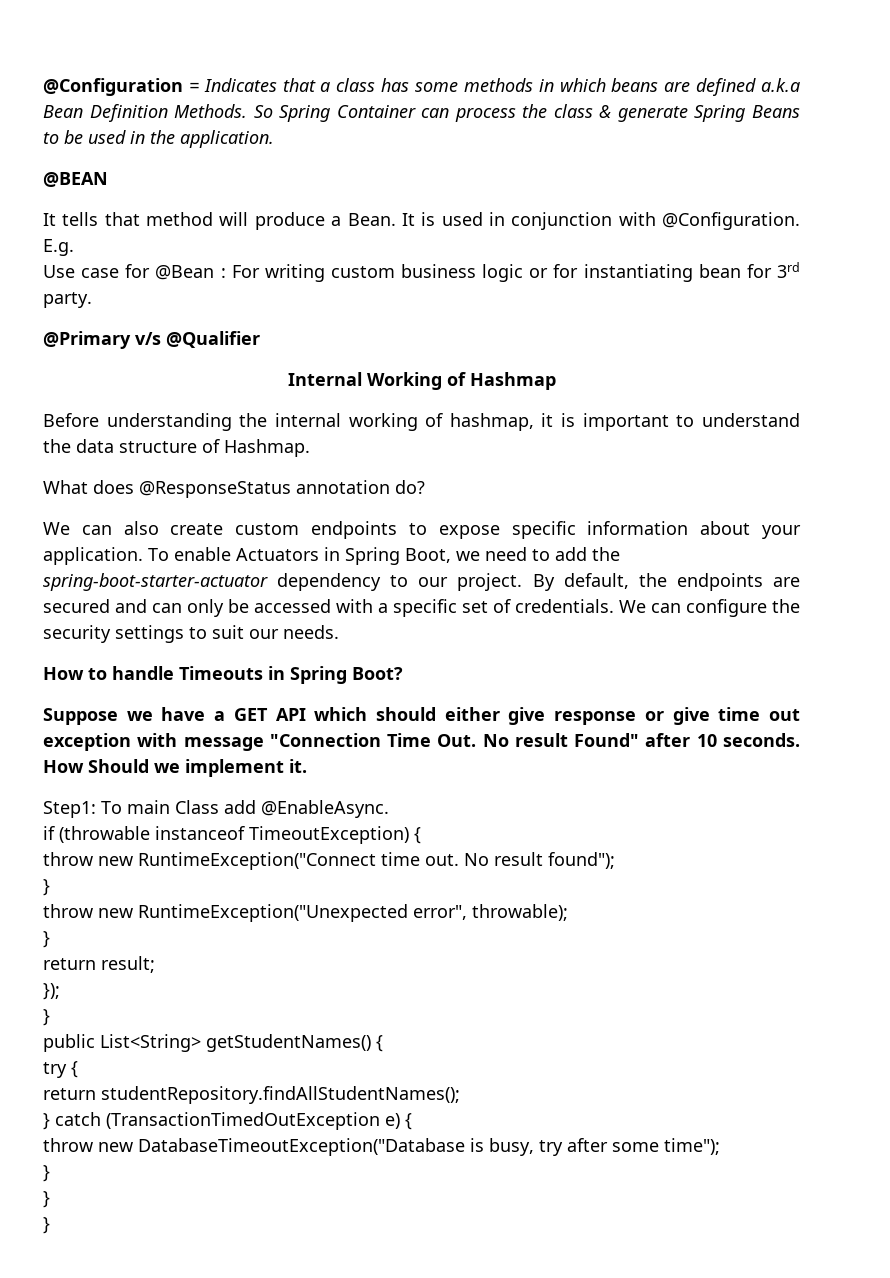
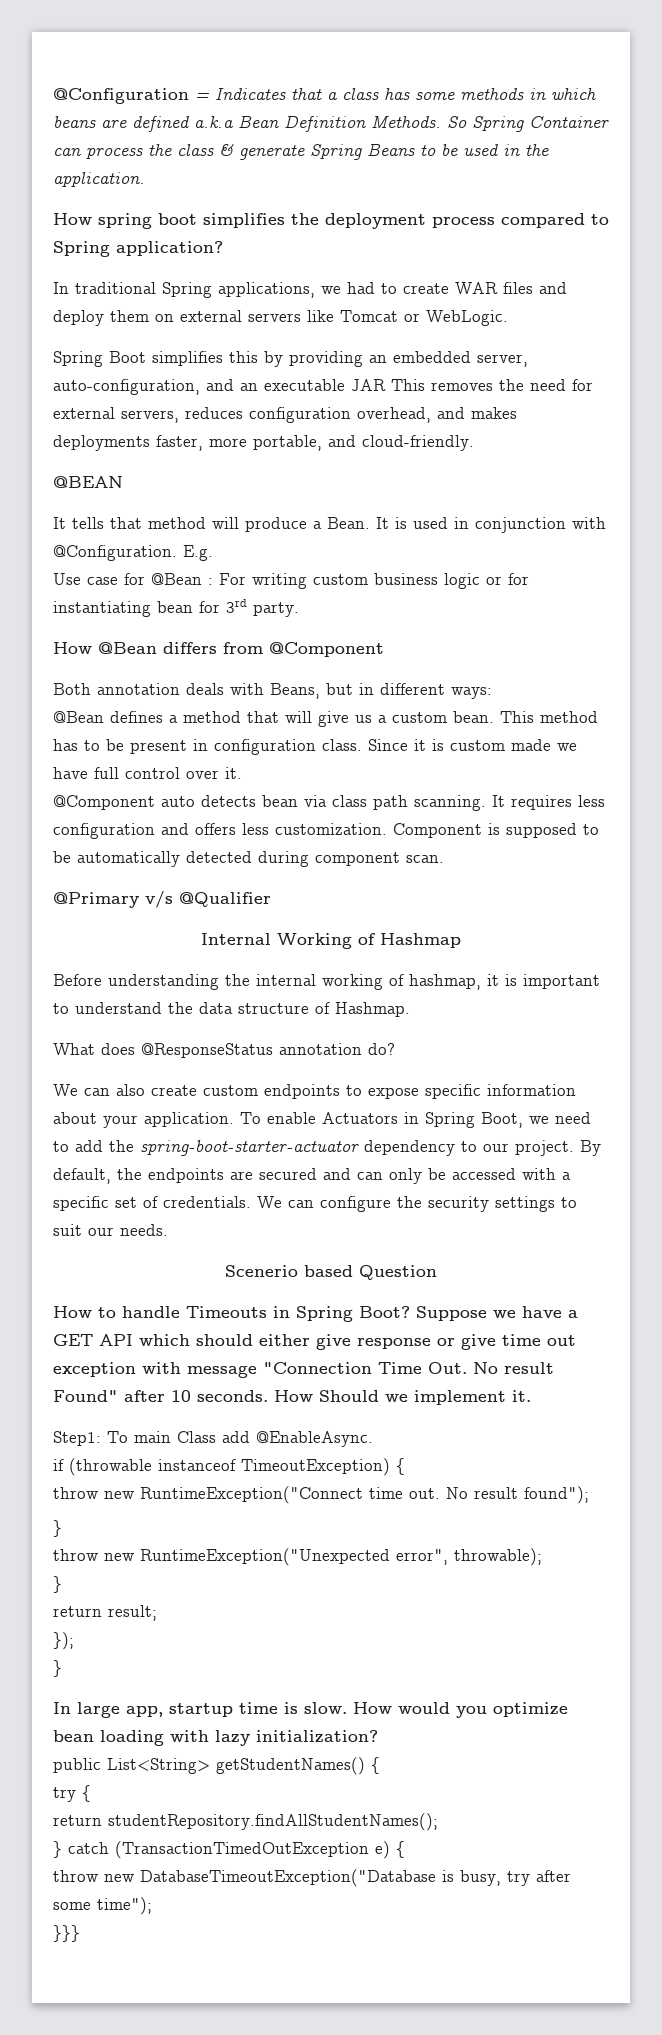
+ How spring boot simplifies the deployment process compared to Spring application?
+ In traditional Spring applications, we had to create WAR files and deploy them on external servers like Tomcat or WebLogic.
+ Spring Boot simplifies this by providing an embedded server, auto-configuration, and an executable JAR This removes the need for external servers, reduces configuration overhead, and makes deployments faster, more portable, and cloud-friendly.
+ How @Bean differs from @Component
+ Both annotation deals with Beans, but in different ways:
+ @Bean defines a method that will give us a custom bean. This method has to be present in configuration class. Since it is custom made we have full control over it.
+ @Component auto detects bean via class path scanning. It requires less configuration and offers less customization. Component is supposed to be automatically detected during component scan.
+ Scenerio based Question
- How to handle Timeouts in Spring Boot?
- Suppose we have a GET API which should either give response or give time out exception with message "Connection Time Out. No result Found" after 10 seconds.
+ How to handle Timeouts in Spring Boot? Suppose we have a GET API which should either give response or give time out exception with message "Connection Time Out. No result Found" after 10 seconds.
+ In large app, startup time is slow. How would you optimize bean loading with lazy initialization?
  throw new DatabaseTimeoutException("Database is busy, try after some time");
- }
- }
- }
+ }}}

